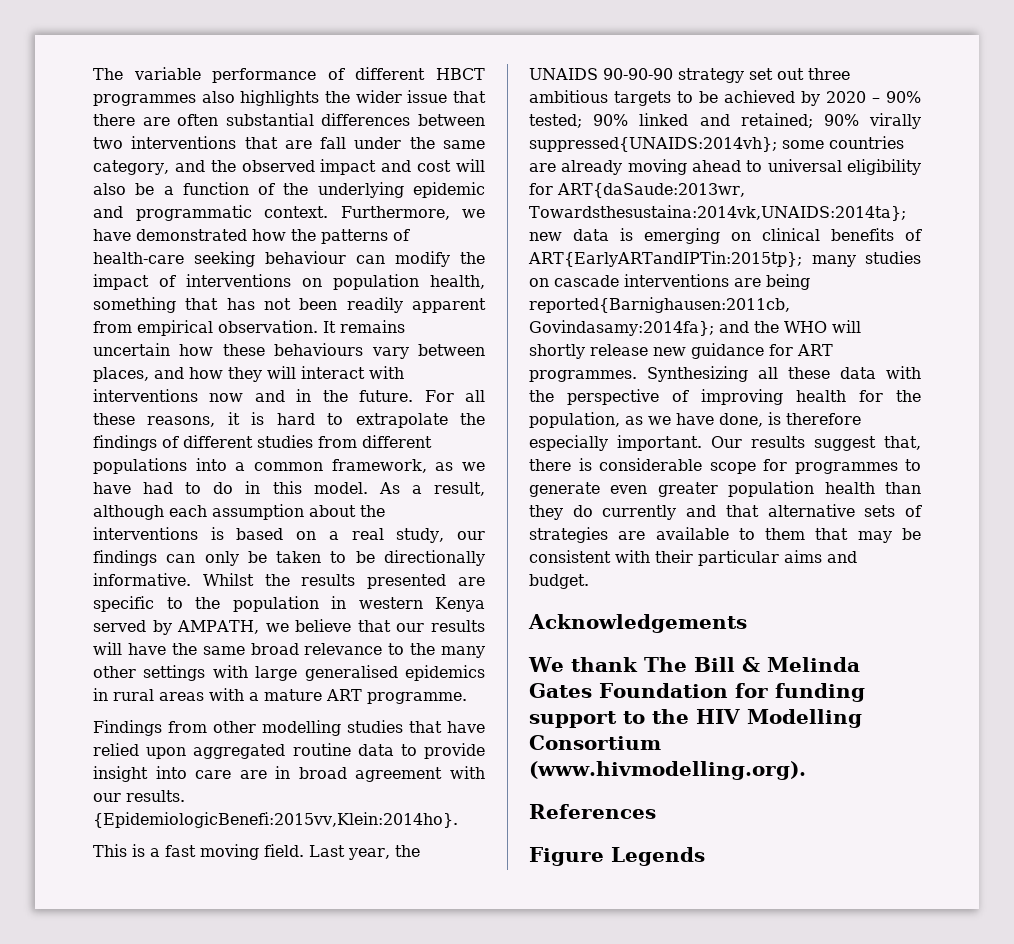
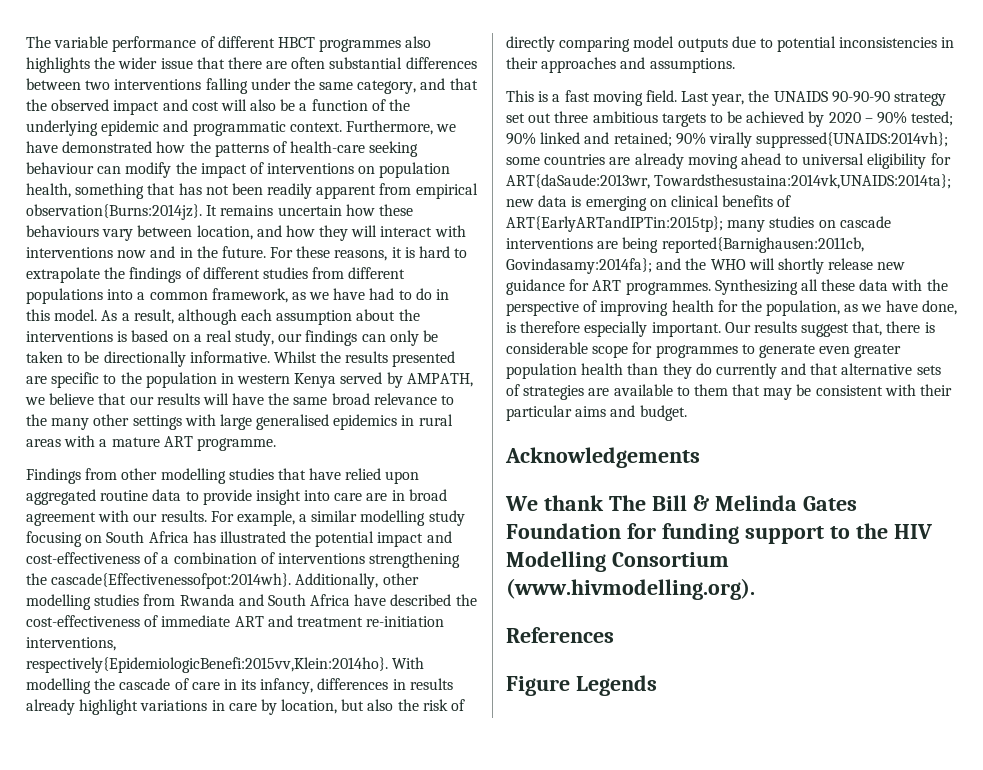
- The variable performance of different HBCT programmes also highlights the wider issue that there are often substantial differences between two interventions that are fall under the same category, and the observed impact and cost will also be a function of the underlying epidemic and programmatic context.
+ The variable performance of different HBCT programmes also highlights the wider issue that there are often substantial differences between two interventions falling under the same category, and that the observed impact and cost will also be a function of the underlying epidemic and programmatic context.
- Furthermore, we have demonstrated how the patterns of health-care seeking behaviour can modify the impact of interventions on population health, something that has not been readily apparent from empirical observation.
+ Furthermore, we have demonstrated how the patterns of health-care seeking behaviour can modify the impact of interventions on population health, something that has not been readily apparent from empirical observation{Burns:2014jz}.
- It remains uncertain how these behaviours vary between places, and how they will interact with interventions now and in the future.
+ It remains uncertain how these behaviours vary between location, and how they will interact with interventions now and in the future.
- For all these reasons, it is hard to extrapolate the findings of different studies from different populations into a common framework, as we have had to do in this model.
+ For these reasons, it is hard to extrapolate the findings of different studies from different populations into a common framework, as we have had to do in this model.
- {EpidemiologicBenefi:2015vv,Klein:2014ho}.
+ For example, a similar modelling study focusing on South Africa has illustrated the potential impact and cost-effectiveness of a combination of interventions strengthening the cascade{Effectivenessofpot:2014wh}. Additionally, other modelling studies from Rwanda and South Africa have described the cost-effectiveness of immediate ART and treatment re-initiation interventions, respectively{EpidemiologicBenefi:2015vv,Klein:2014ho}. With modelling the cascade of care in its infancy, differences in results already highlight variations in care by location, but also the risk of directly comparing model outputs due to potential inconsistencies in their approaches and assumptions.

